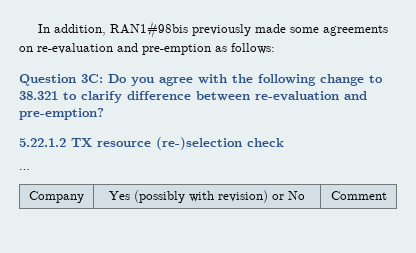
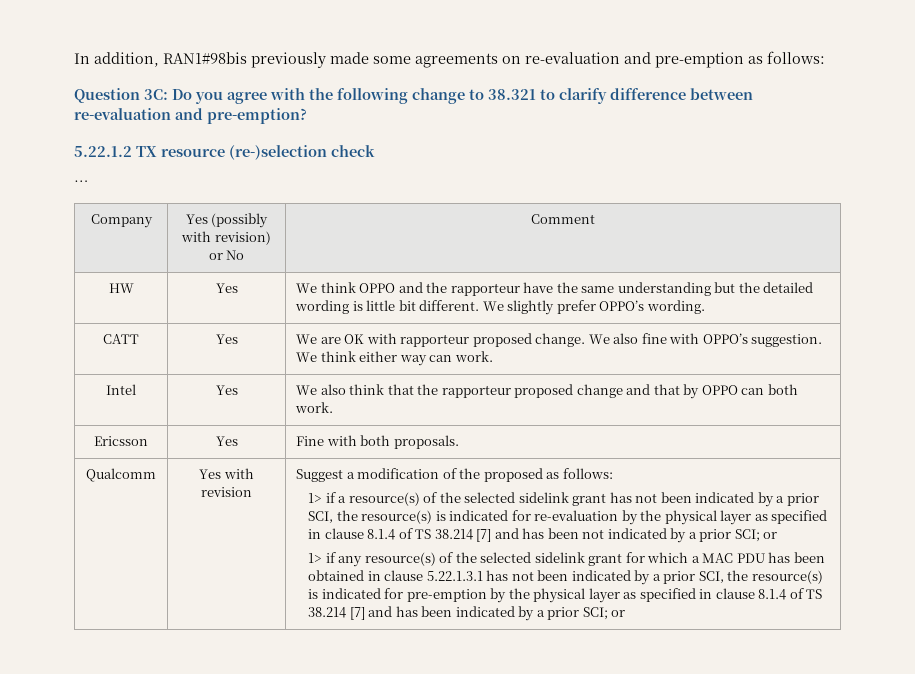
+ HW | Yes | We think OPPO and the rapporteur have the same understanding but the detailed wording is little bit different. We slightly prefer OPPO’s wording.
+ CATT | Yes | We are OK with rapporteur proposed change. We also fine with OPPO’s suggestion. We think either way can work.
+ Intel | Yes | We also think that the rapporteur proposed change and that by OPPO can both work.
+ Ericsson | Yes | Fine with both proposals.
+ Qualcomm | Yes with revision | Suggest a modification of the proposed as follows:
+ 1> if a resource(s) of the selected sidelink grant has not been indicated by a prior SCI, the resource(s) is indicated for re-evaluation by the physical layer as specified in clause 8.1.4 of TS 38.214 [7] and has been not indicated by a prior SCI; or
+ 1> if any resource(s) of the selected sidelink grant for which a MAC PDU has been obtained in clause 5.22.1.3.1 has not been indicated by a prior SCI, the resource(s) is indicated for pre-emption by the physical layer as specified in clause 8.1.4 of TS 38.214 [7] and has been indicated by a prior SCI; or

